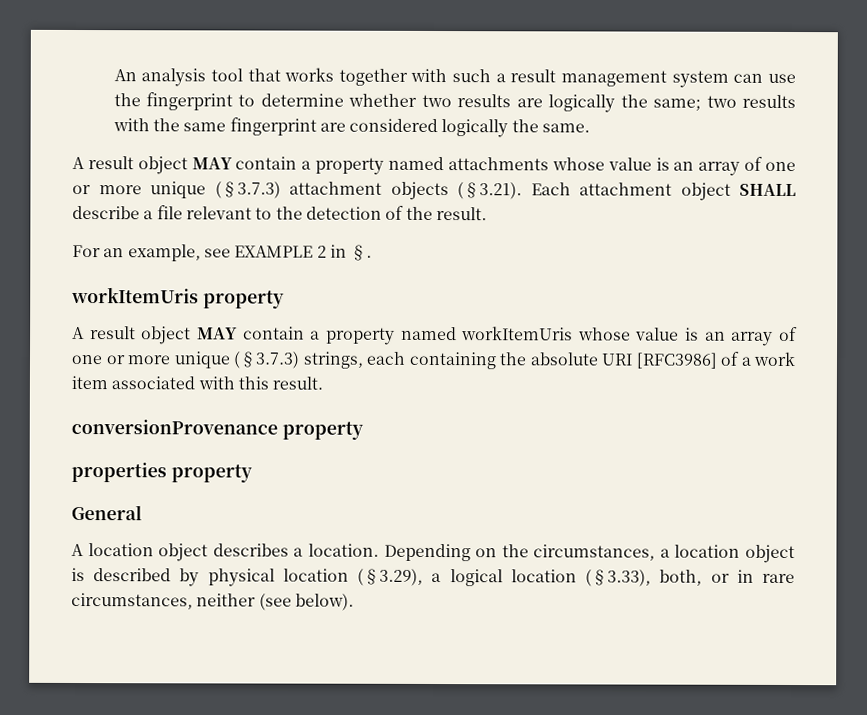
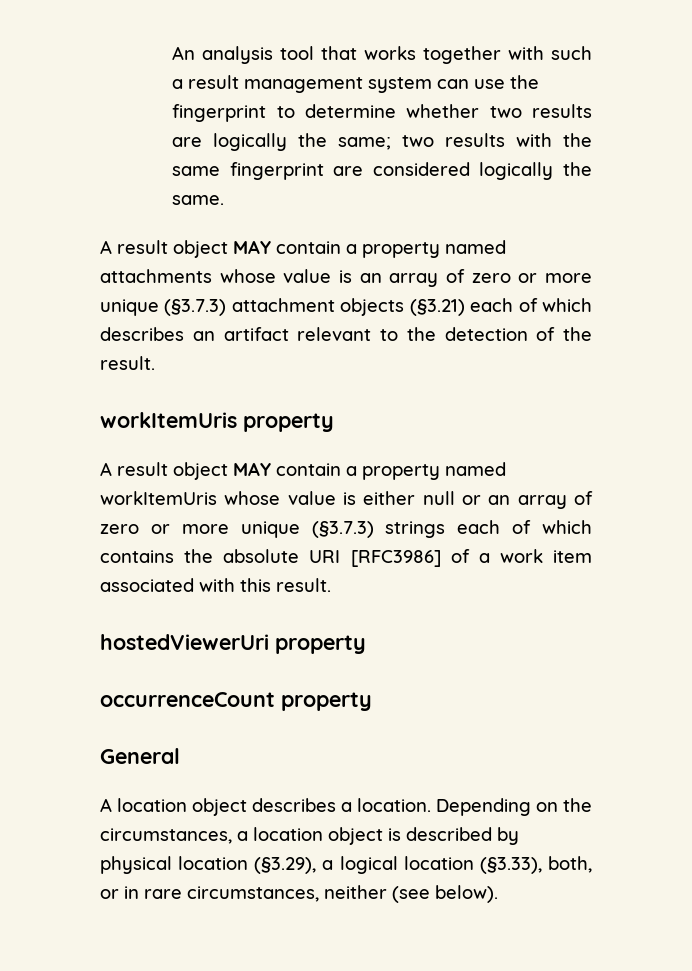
- A result object MAY contain a property named attachments whose value is an array of one or more unique (§3.7.3) attachment objects (§3.21). Each attachment object SHALL describe a file relevant to the detection of the result.
+ A result object MAY contain a property named attachments whose value is an array of zero or more unique (§3.7.3) attachment objects (§3.21) each of which describes an artifact relevant to the detection of the result.
- For an example, see EXAMPLE 2 in §.
- A result object MAY contain a property named workItemUris whose value is an array of one or more unique (§3.7.3) strings, each containing the absolute URI [RFC3986] of a work item associated with this result.
+ A result object MAY contain a property named workItemUris whose value is either null or an array of zero or more unique (§3.7.3) strings each of which contains the absolute URI [RFC3986] of a work item associated with this result.
- conversionProvenance property
- properties property
+ hostedViewerUri property
+ occurrenceCount property

